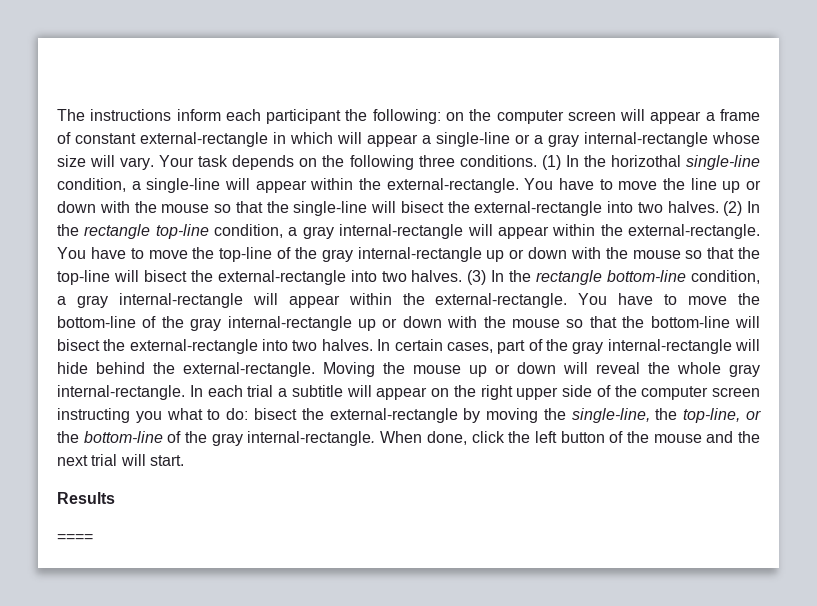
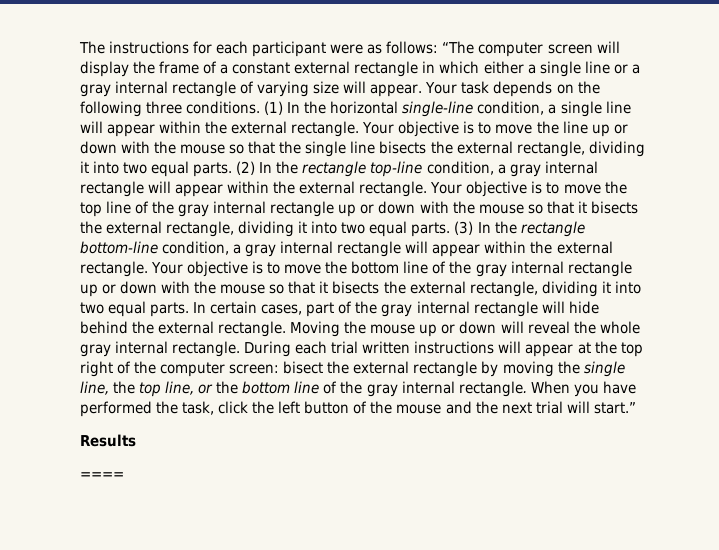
- The instructions inform each participant the following: on the computer screen will appear a frame of constant external-rectangle in which will appear a single-line or a gray internal-rectangle whose size will vary.
+ The instructions for each participant were as follows: “The computer screen will display the frame of a constant external rectangle in which either a single line or a gray internal rectangle of varying size will appear.
- (1) In the horizothal single-line condition, a single-line will appear within the external-rectangle. You have to move the line up or down with the mouse so that the single-line will bisect the external-rectangle into two halves.
+ (1) In the horizontal single-line condition, a single line will appear within the external rectangle. Your objective is to move the line up or down with the mouse so that the single line bisects the external rectangle, dividing it into two equal parts.
- (2) In the rectangle top-line condition, a gray internal-rectangle will appear within the external-rectangle. You have to move the top-line of the gray internal-rectangle up or down with the mouse so that the top-line will bisect the external-rectangle into two halves.
+ (2) In the rectangle top-line condition, a gray internal rectangle will appear within the external rectangle. Your objective is to move the top line of the gray internal rectangle up or down with the mouse so that it bisects the external rectangle, dividing it into two equal parts.
- (3) In the rectangle bottom-line condition, a gray internal-rectangle will appear within the external-rectangle. You have to move the bottom-line of the gray internal-rectangle up or down with the mouse so that the bottom-line will bisect the external-rectangle into two halves.
+ (3) In the rectangle bottom-line condition, a gray internal rectangle will appear within the external rectangle. Your objective is to move the bottom line of the gray internal rectangle up or down with the mouse so that it bisects the external rectangle, dividing it into two equal parts.
- In certain cases, part of the gray internal-rectangle will hide behind the external-rectangle.
+ In certain cases, part of the gray internal rectangle will hide behind the external rectangle.
- Moving the mouse up or down will reveal the whole gray internal-rectangle. In each trial a subtitle will appear on the right upper side of the computer screen instructing you what to do: bisect the external-rectangle by moving the single-line, the top-line, or the bottom-line of the gray internal-rectangle. When done, click the left button of the mouse and the next trial will start.
+ Moving the mouse up or down will reveal the whole gray internal rectangle. During each trial written instructions will appear at the top right of the computer screen: bisect the external rectangle by moving the single line, the top line, or the bottom line of the gray internal rectangle. When you have performed the task, click the left button of the mouse and the next trial will start.”

